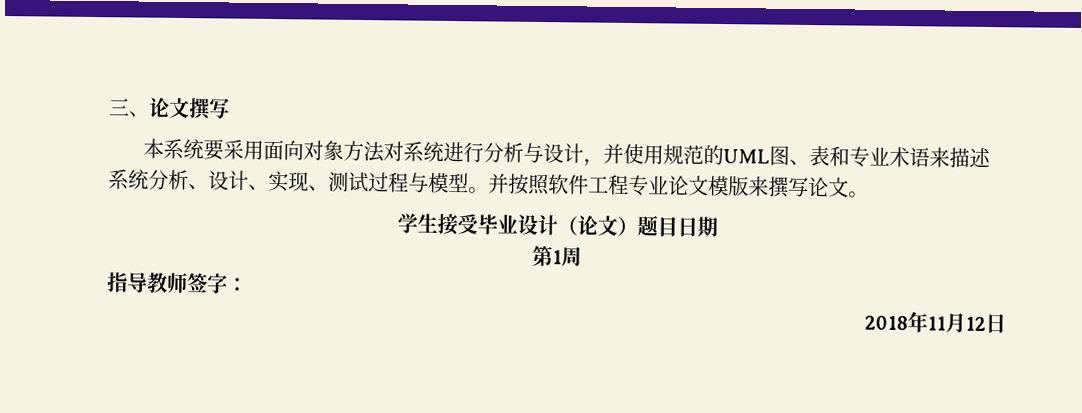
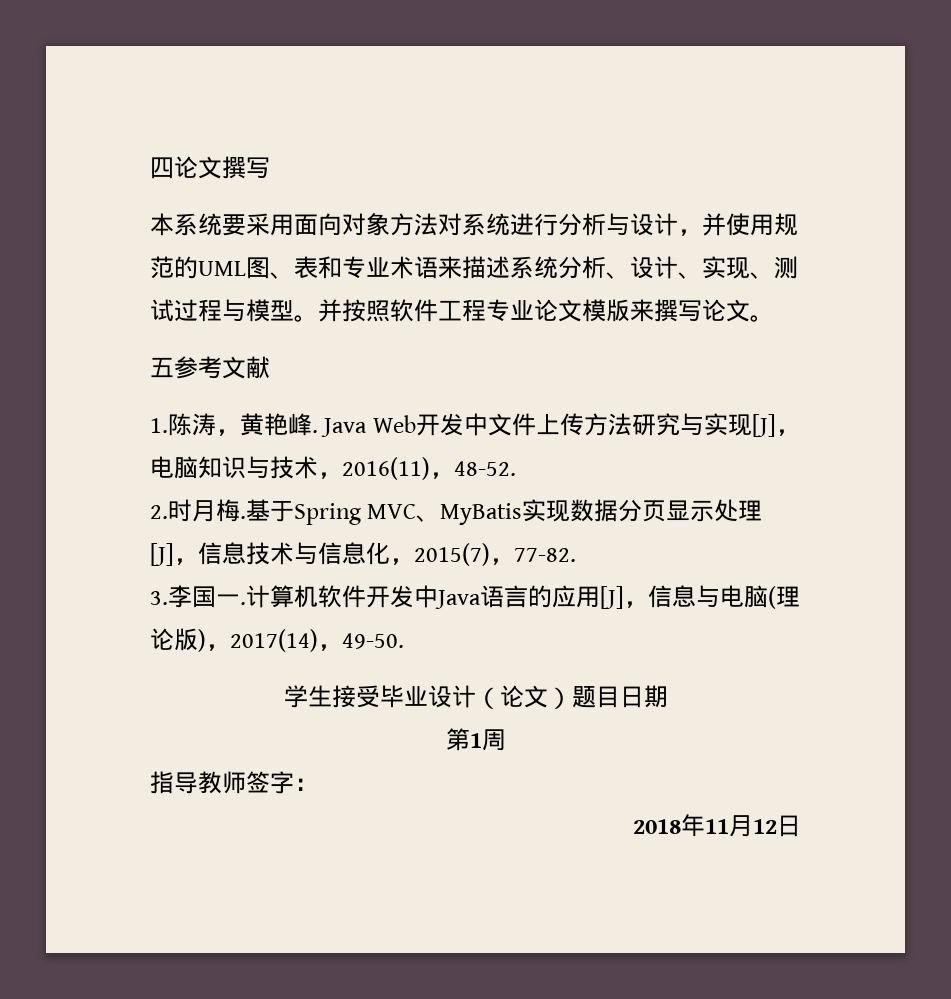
- 三、论文撰写
+ 四论文撰写
+ 五参考文献
+ 1.陈涛，黄艳峰. Java Web开发中文件上传方法研究与实现[J]，电脑知识与技术，2016(11)，48-52.
+ 2.时月梅.基于Spring MVC、MyBatis实现数据分页显示处理[J]，信息技术与信息化，2015(7)，77-82.
+ 3.李国一.计算机软件开发中Java语言的应用[J]，信息与电脑(理论版)，2017(14)，49-50.

